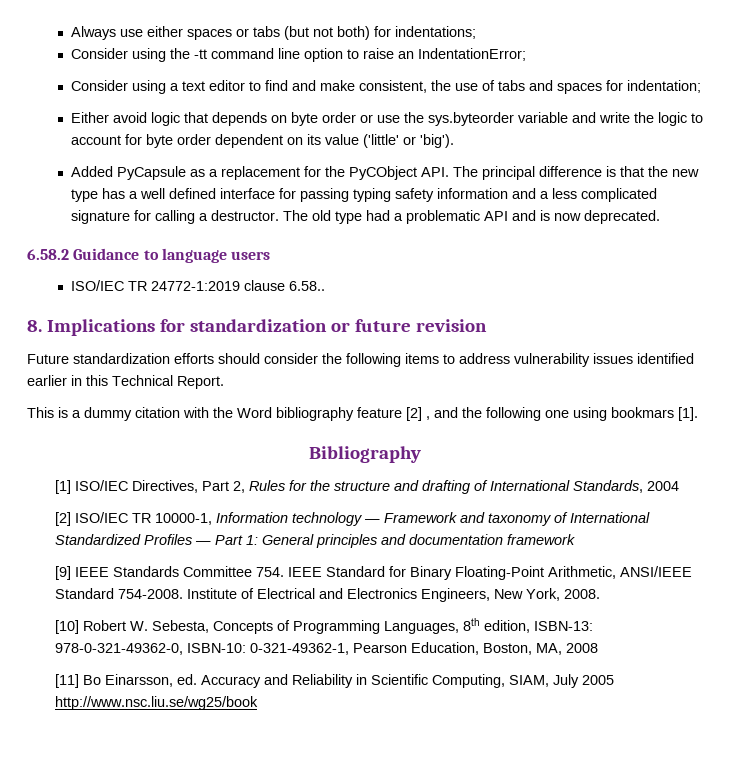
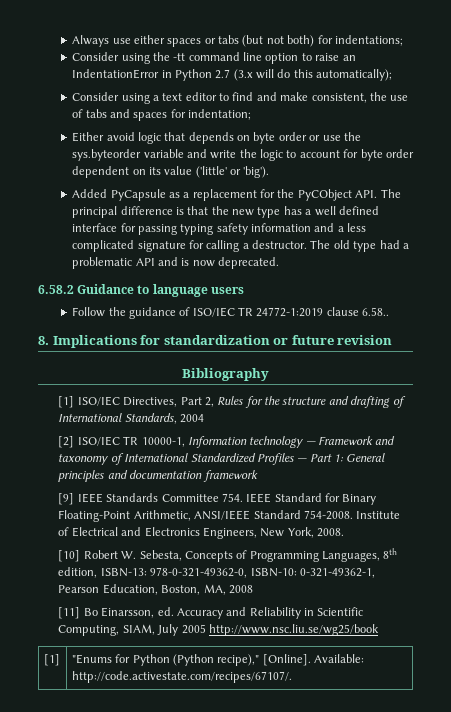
- Consider using the -tt command line option to raise an IndentationError;
+ Consider using the -tt command line option to raise an IndentationError in Python 2.7 (3.x will do this automatically);
- ISO/IEC TR 24772-1:2019 clause 6.58..
+ Follow the guidance of ISO/IEC TR 24772-1:2019 clause 6.58..
- Future standardization efforts should consider the following items to address vulnerability issues identified earlier in this Technical Report.
- This is a dummy citation with the Word bibliography feature [2] , and the following one using bookmars [1].
+ [1] | "Enums for Python (Python recipe)," [Online]. Available: http://code.activestate.com/recipes/67107/.

